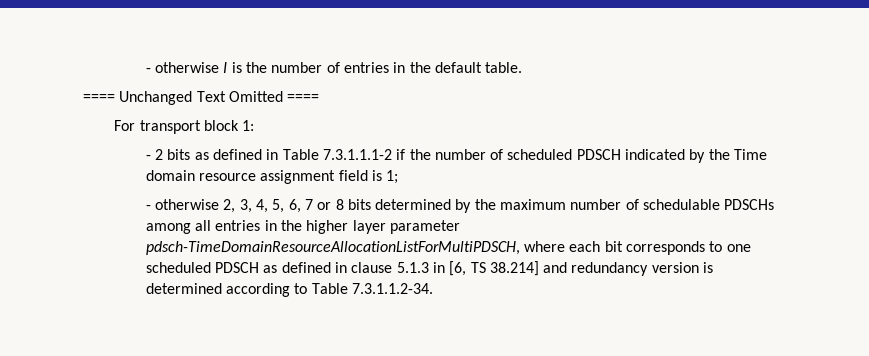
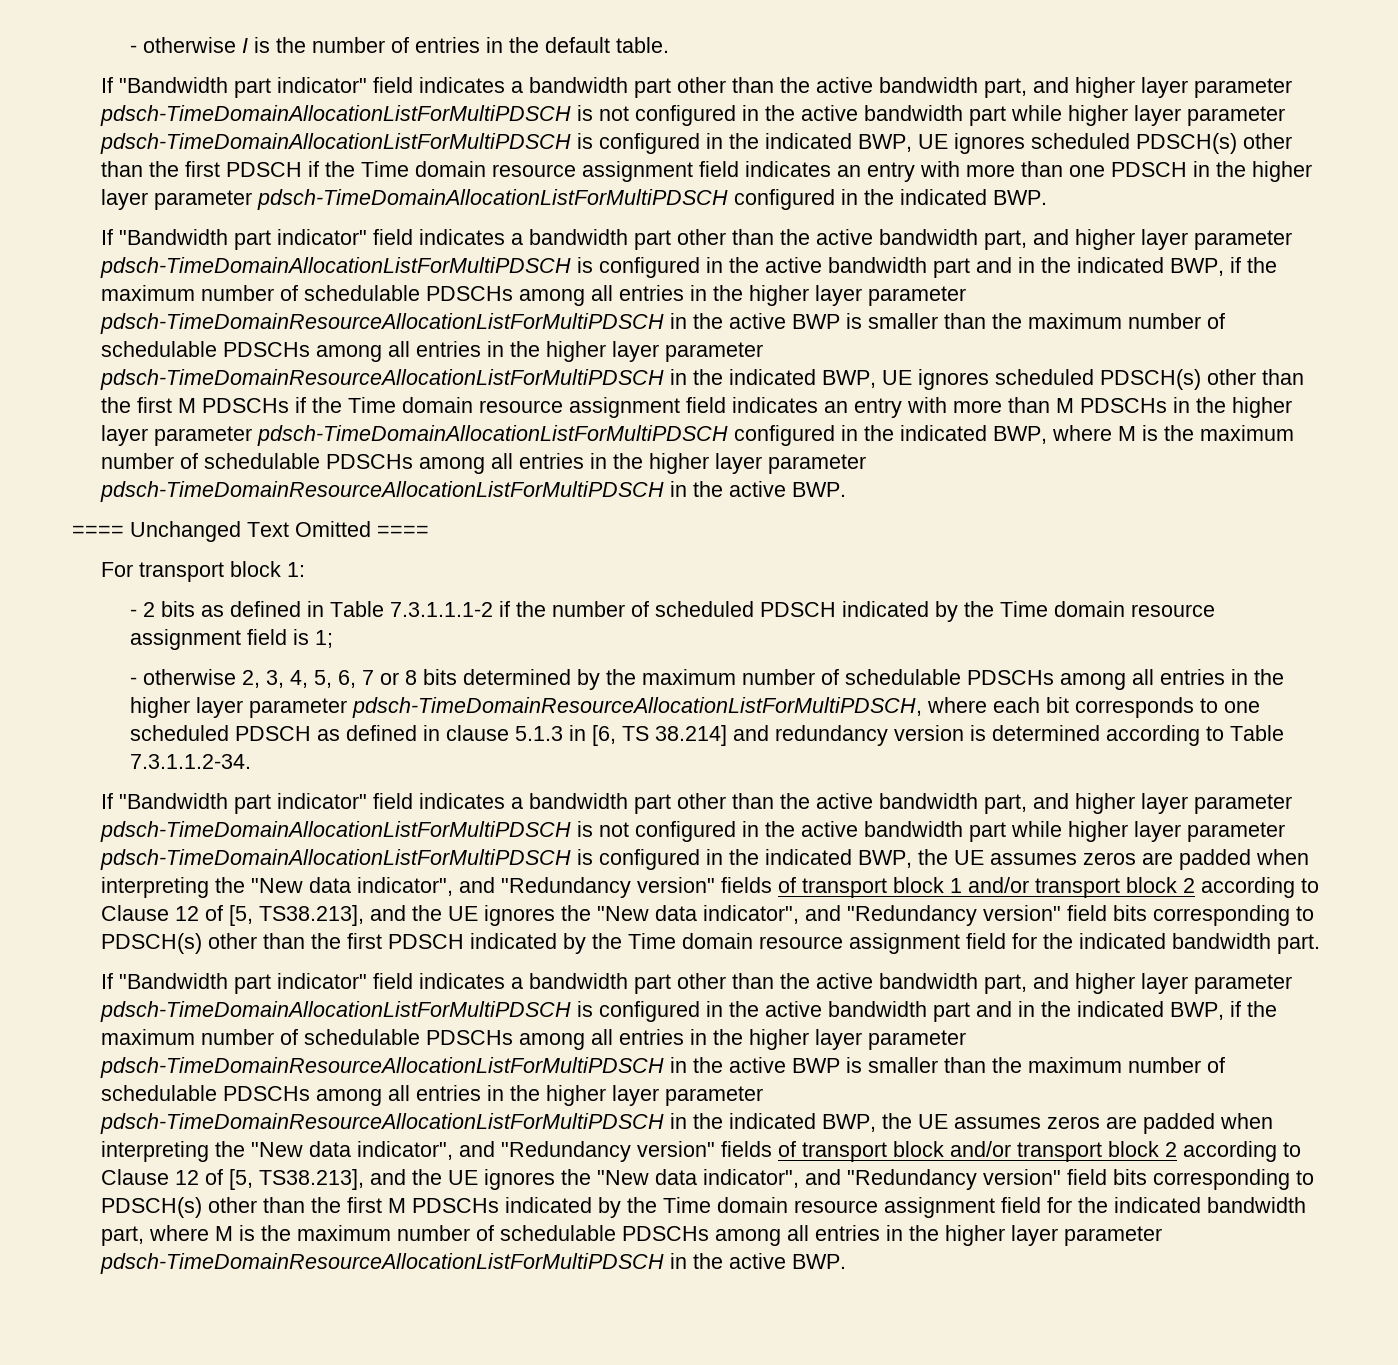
+ If "Bandwidth part indicator" field indicates a bandwidth part other than the active bandwidth part, and higher layer parameter pdsch-TimeDomainAllocationListForMultiPDSCH is not configured in the active bandwidth part while higher layer parameter pdsch-TimeDomainAllocationListForMultiPDSCH is configured in the indicated BWP, UE ignores scheduled PDSCH(s) other than the first PDSCH if the Time domain resource assignment field indicates an entry with more than one PDSCH in the higher layer parameter pdsch-TimeDomainAllocationListForMultiPDSCH configured in the indicated BWP.
+ If "Bandwidth part indicator" field indicates a bandwidth part other than the active bandwidth part, and higher layer parameter pdsch-TimeDomainAllocationListForMultiPDSCH is configured in the active bandwidth part and in the indicated BWP, if the maximum number of schedulable PDSCHs among all entries in the higher layer parameter pdsch-TimeDomainResourceAllocationListForMultiPDSCH in the active BWP is smaller than the maximum number of schedulable PDSCHs among all entries in the higher layer parameter pdsch-TimeDomainResourceAllocationListForMultiPDSCH in the indicated BWP, UE ignores scheduled PDSCH(s) other than the first M PDSCHs if the Time domain resource assignment field indicates an entry with more than M PDSCHs in the higher layer parameter pdsch-TimeDomainAllocationListForMultiPDSCH configured in the indicated BWP, where M is the maximum number of schedulable PDSCHs among all entries in the higher layer parameter pdsch-TimeDomainResourceAllocationListForMultiPDSCH in the active BWP.
+ If "Bandwidth part indicator" field indicates a bandwidth part other than the active bandwidth part, and higher layer parameter pdsch-TimeDomainAllocationListForMultiPDSCH is not configured in the active bandwidth part while higher layer parameter pdsch-TimeDomainAllocationListForMultiPDSCH is configured in the indicated BWP, the UE assumes zeros are padded when interpreting the "New data indicator", and "Redundancy version" fields of transport block 1 and/or transport block 2 according to Clause 12 of [5, TS38.213], and the UE ignores the "New data indicator", and "Redundancy version" field bits corresponding to PDSCH(s) other than the first PDSCH indicated by the Time domain resource assignment field for the indicated bandwidth part.
+ If "Bandwidth part indicator" field indicates a bandwidth part other than the active bandwidth part, and higher layer parameter pdsch-TimeDomainAllocationListForMultiPDSCH is configured in the active bandwidth part and in the indicated BWP, if the maximum number of schedulable PDSCHs among all entries in the higher layer parameter pdsch-TimeDomainResourceAllocationListForMultiPDSCH in the active BWP is smaller than the maximum number of schedulable PDSCHs among all entries in the higher layer parameter pdsch-TimeDomainResourceAllocationListForMultiPDSCH in the indicated BWP, the UE assumes zeros are padded when interpreting the "New data indicator", and "Redundancy version" fields of transport block and/or transport block 2 according to Clause 12 of [5, TS38.213], and the UE ignores the "New data indicator", and "Redundancy version" field bits corresponding to PDSCH(s) other than the first M PDSCHs indicated by the Time domain resource assignment field for the indicated bandwidth part, where M is the maximum number of schedulable PDSCHs among all entries in the higher layer parameter pdsch-TimeDomainResourceAllocationListForMultiPDSCH in the active BWP.

